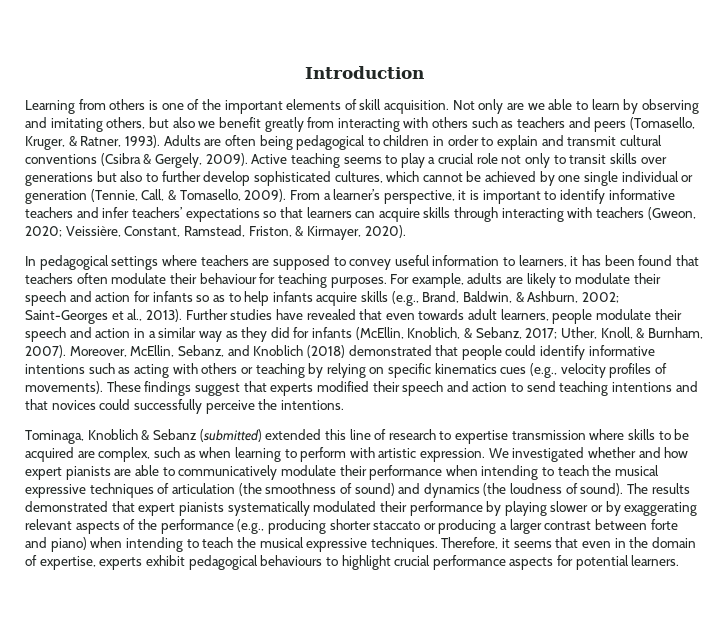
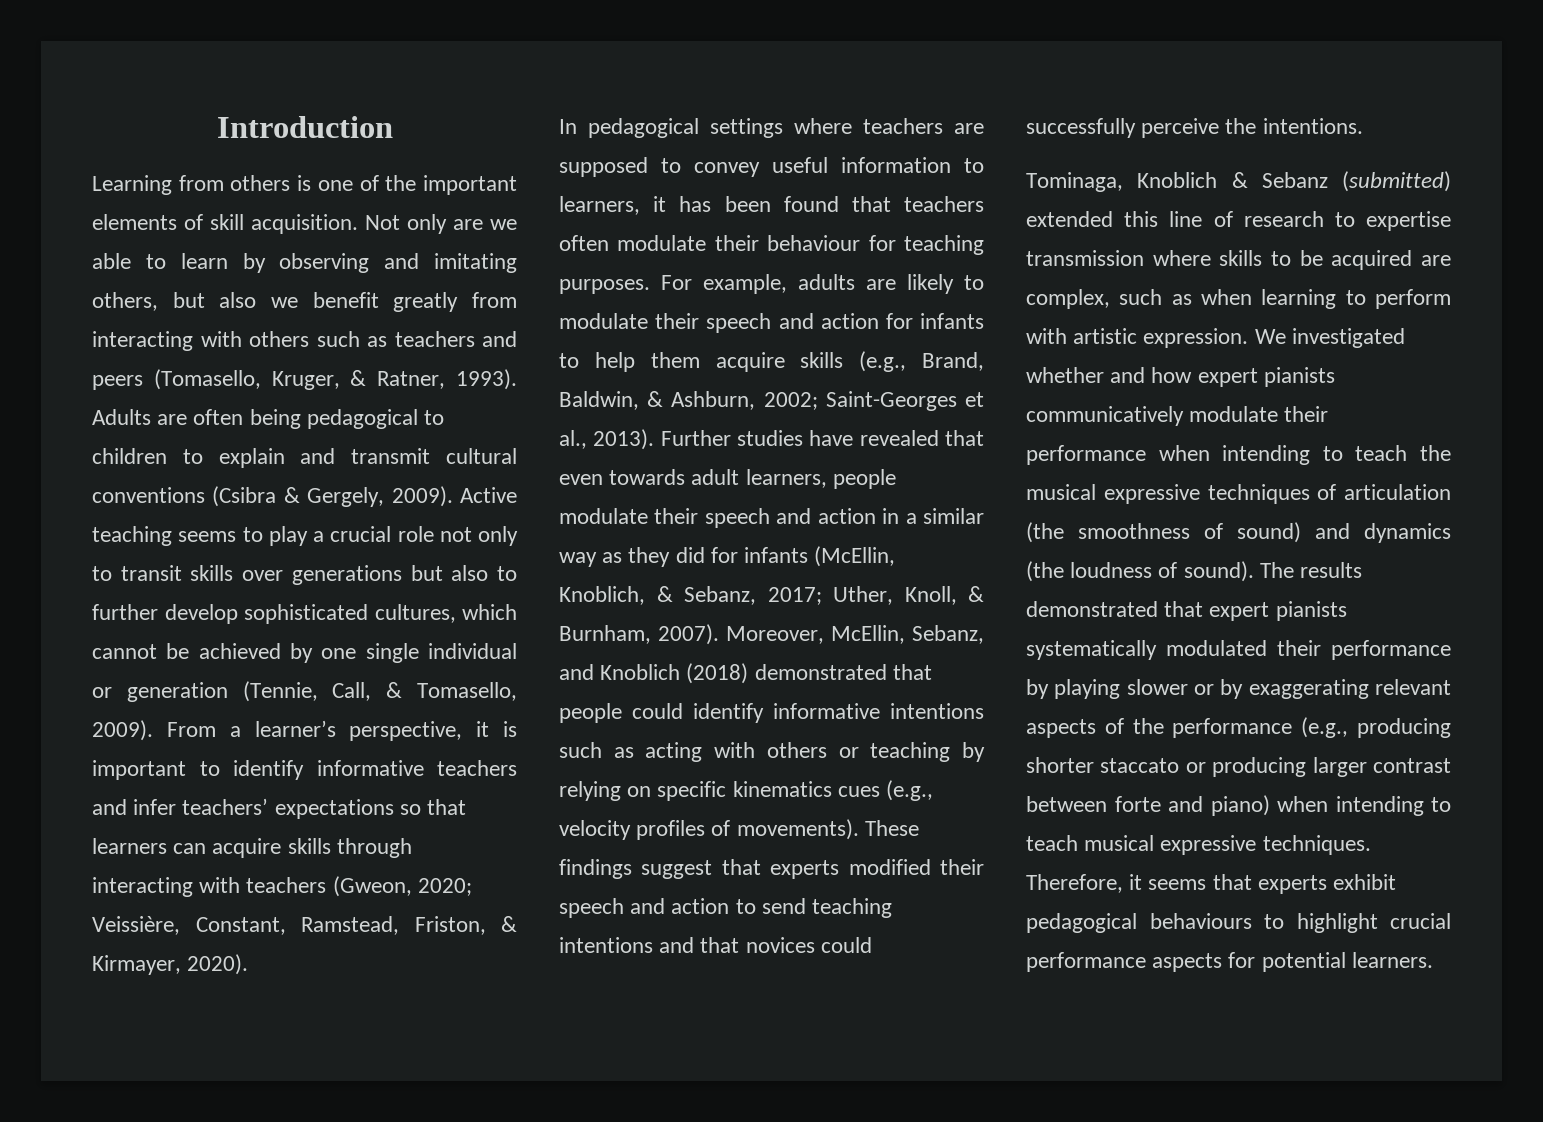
- Adults are often being pedagogical to children in order to explain and transmit cultural conventions (Csibra & Gergely, 2009).
+ Adults are often being pedagogical to children to explain and transmit cultural conventions (Csibra & Gergely, 2009).
- For example, adults are likely to modulate their speech and action for infants so as to help infants acquire skills (e.g., Brand, Baldwin, & Ashburn, 2002; Saint-Georges et al., 2013).
+ For example, adults are likely to modulate their speech and action for infants to help them acquire skills (e.g., Brand, Baldwin, & Ashburn, 2002; Saint-Georges et al., 2013).
- We investigated whether and how expert pianists are able to communicatively modulate their performance when intending to teach the musical expressive techniques of articulation (the smoothness of sound) and dynamics (the loudness of sound).
+ We investigated whether and how expert pianists communicatively modulate their performance when intending to teach the musical expressive techniques of articulation (the smoothness of sound) and dynamics (the loudness of sound).
- The results demonstrated that expert pianists systematically modulated their performance by playing slower or by exaggerating relevant aspects of the performance (e.g., producing shorter staccato or producing a larger contrast between forte and piano) when intending to teach the musical expressive techniques.
+ The results demonstrated that expert pianists systematically modulated their performance by playing slower or by exaggerating relevant aspects of the performance (e.g., producing shorter staccato or producing larger contrast between forte and piano) when intending to teach musical expressive techniques.
- Therefore, it seems that even in the domain of expertise, experts exhibit pedagogical behaviours to highlight crucial performance aspects for potential learners.
+ Therefore, it seems that experts exhibit pedagogical behaviours to highlight crucial performance aspects for potential learners.

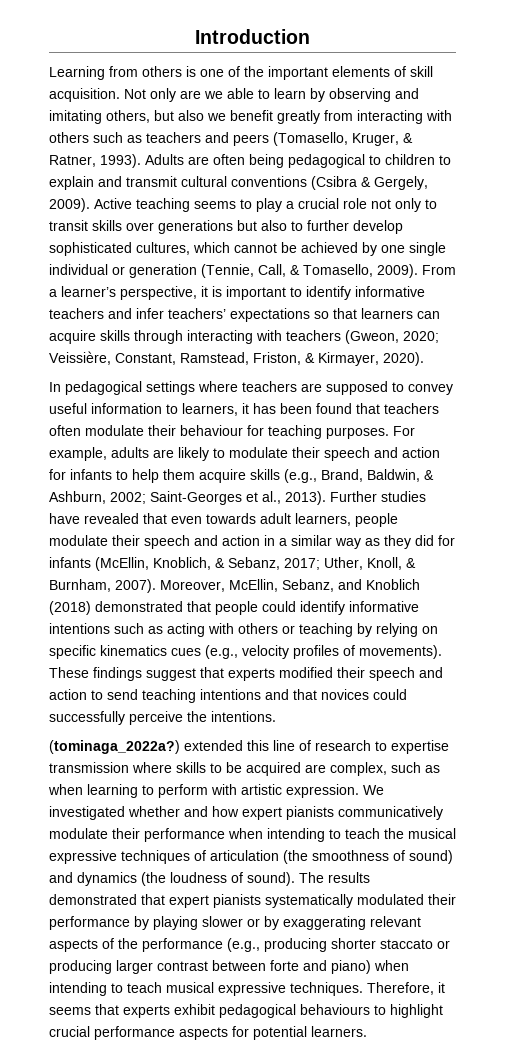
- Tominaga, Knoblich & Sebanz (submitted) extended this line of research to expertise transmission where skills to be acquired are complex, such as when learning to perform with artistic expression.
+ (tominaga_2022a?) extended this line of research to expertise transmission where skills to be acquired are complex, such as when learning to perform with artistic expression.

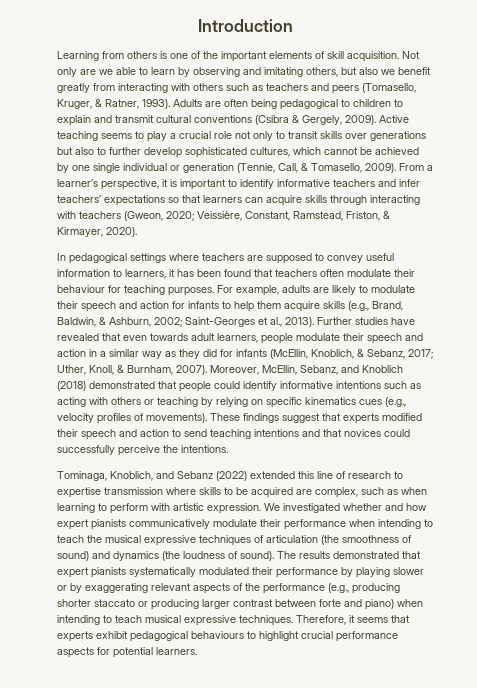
- (tominaga_2022a?) extended this line of research to expertise transmission where skills to be acquired are complex, such as when learning to perform with artistic expression.
+ Tominaga, Knoblich, and Sebanz (2022) extended this line of research to expertise transmission where skills to be acquired are complex, such as when learning to perform with artistic expression.

